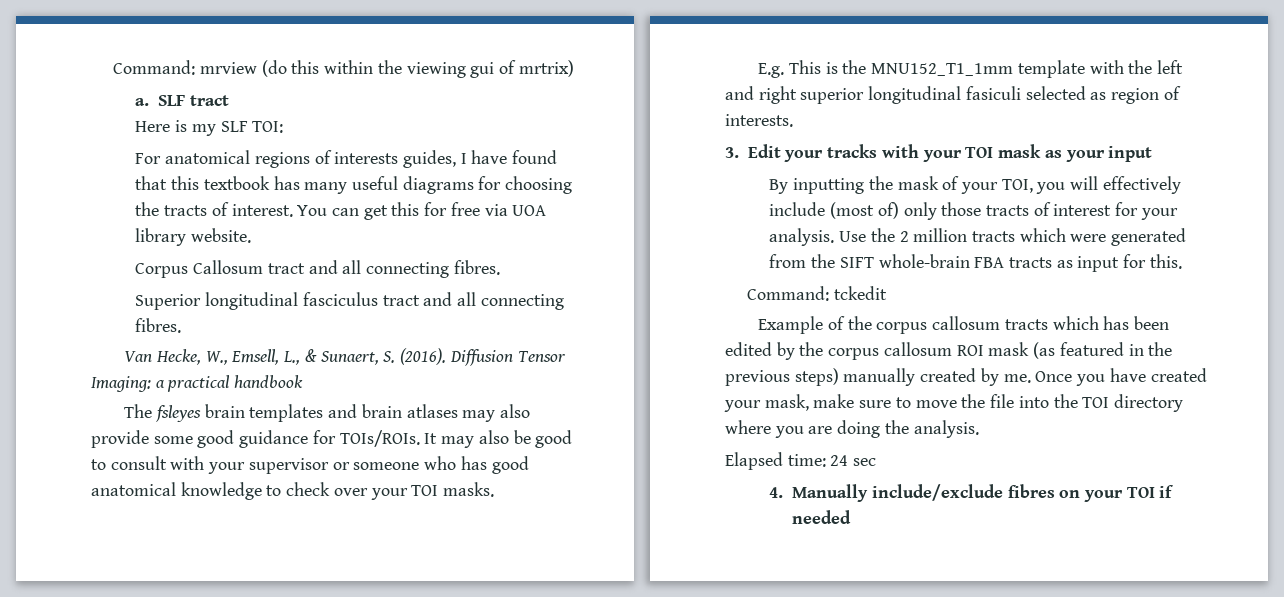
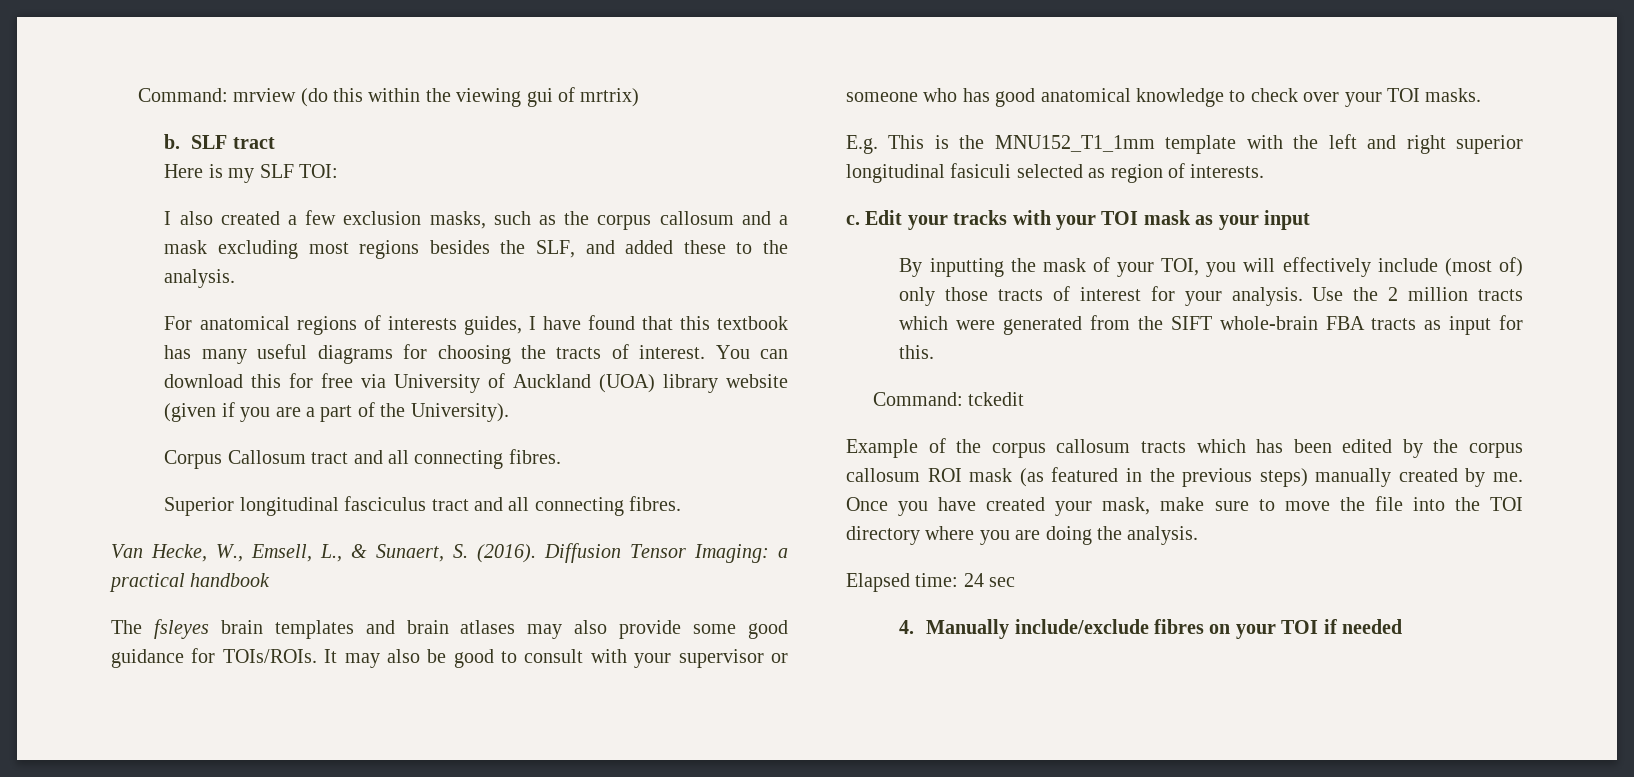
- a.
+ b.
+ I also created a few exclusion masks, such as the corpus callosum and a mask excluding most regions besides the SLF, and added these to the analysis.
- You can get this for free via UOA library website.
+ You can download this for free via University of Auckland (UOA) library website (given if you are a part of the University).
- 3. Edit your tracks with your TOI mask as your input
+ c. Edit your tracks with your TOI mask as your input

